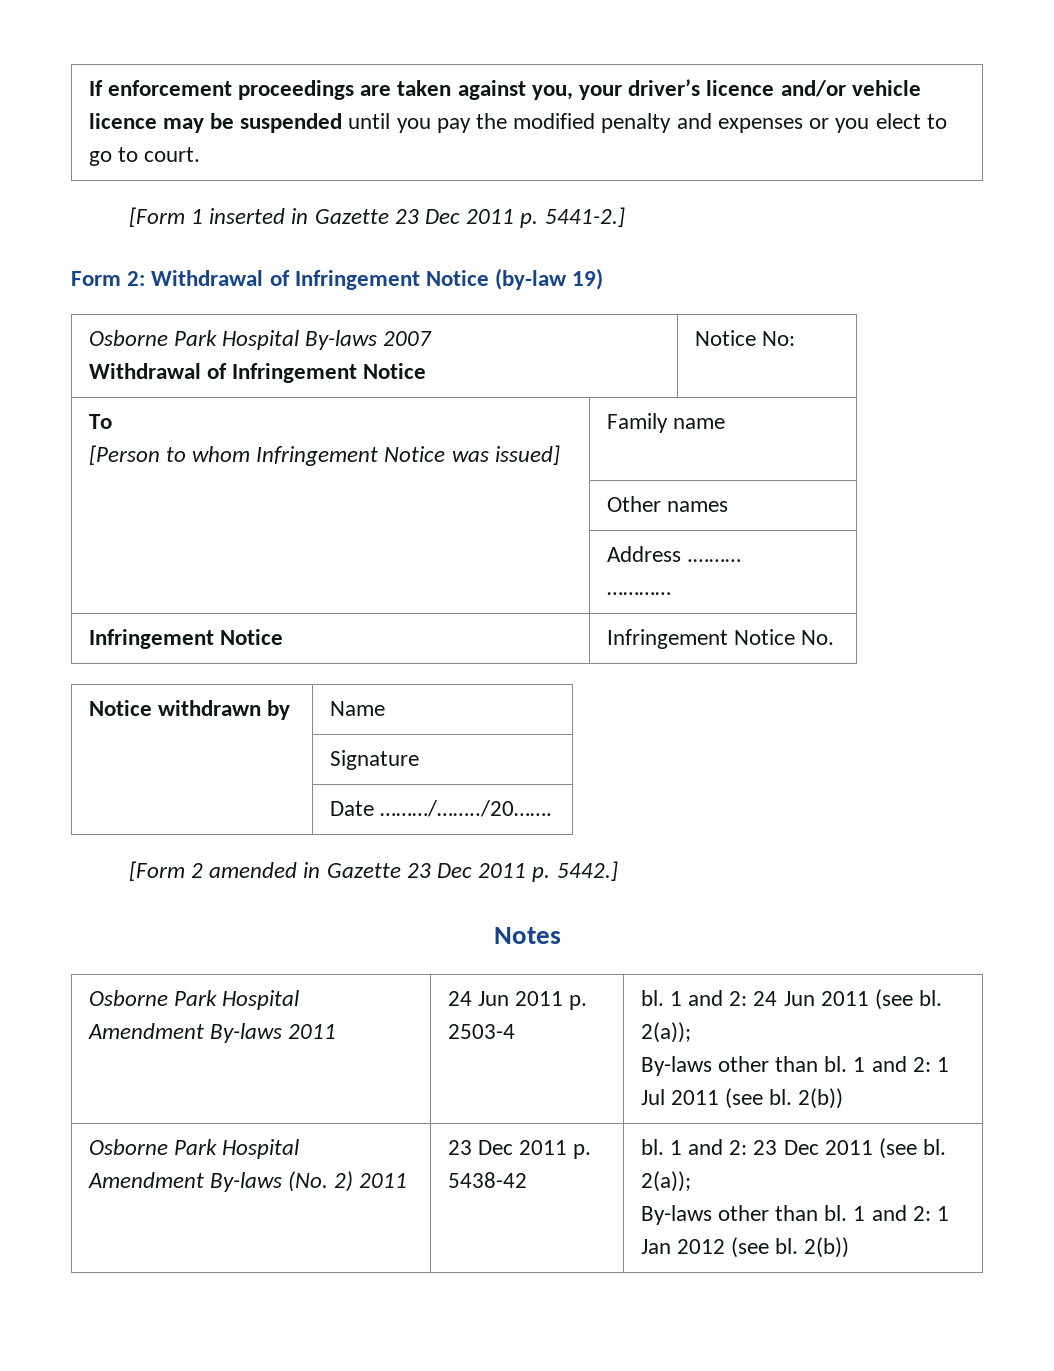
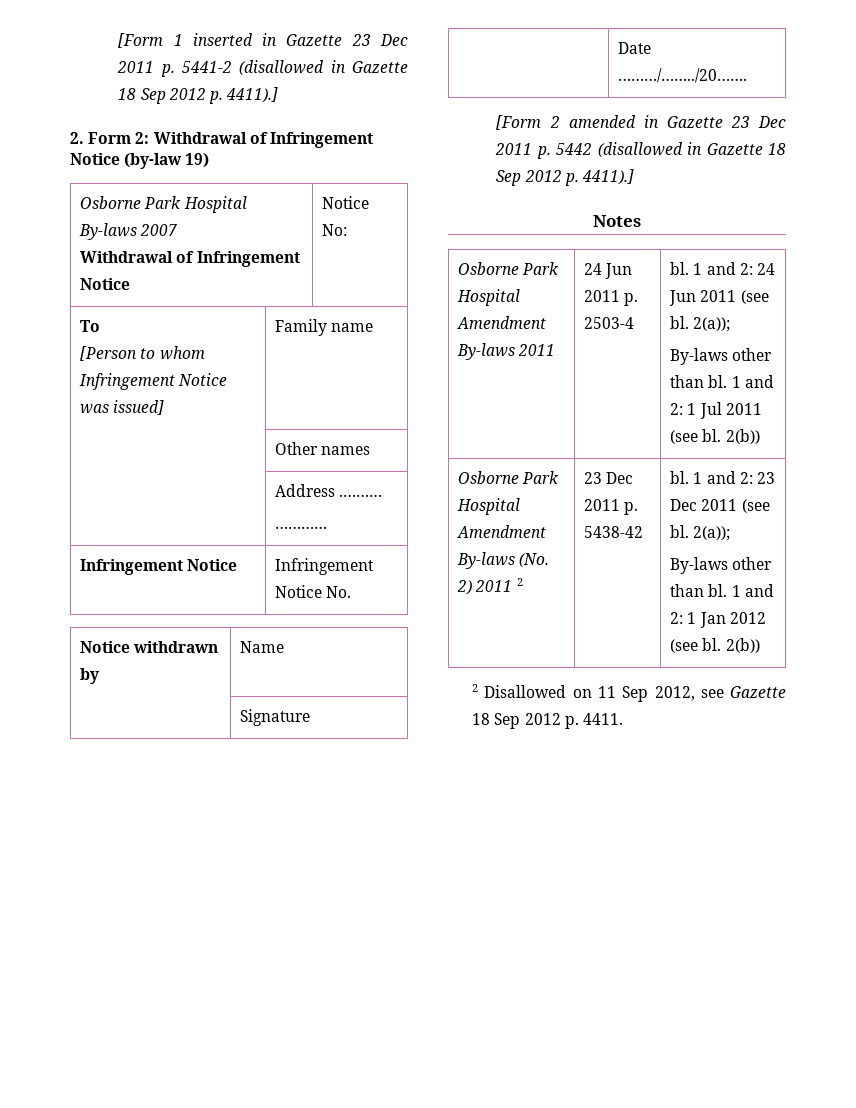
- If enforcement proceedings are taken against you, your driver’s licence and/or vehicle licence may be suspended until you pay the modified penalty and expenses or you elect to go to court.
- [Form 1 inserted in Gazette 23 Dec 2011 p. 5441-2.]
- Form 2: Withdrawal of Infringement Notice (by-law 19)
+ [Form 1 inserted in Gazette 23 Dec 2011 p. 5441-2 (disallowed in Gazette 18 Sep 2012 p. 4411).]
+ 2. Form 2: Withdrawal of Infringement Notice (by-law 19)
- [Form 2 amended in Gazette 23 Dec 2011 p. 5442.]
+ [Form 2 amended in Gazette 23 Dec 2011 p. 5442 (disallowed in Gazette 18 Sep 2012 p. 4411).]
- Osborne Park Hospital Amendment By-laws (No. 2) 2011 | 23 Dec 2011 p. 5438-42 | bl. 1 and 2: 23 Dec 2011 (see bl. 2(a));
+ Osborne Park Hospital Amendment By-laws (No. 2) 2011 2 | 23 Dec 2011 p. 5438-42 | bl. 1 and 2: 23 Dec 2011 (see bl. 2(a));
+ 2 Disallowed on 11 Sep 2012, see Gazette 18 Sep 2012 p. 4411.

